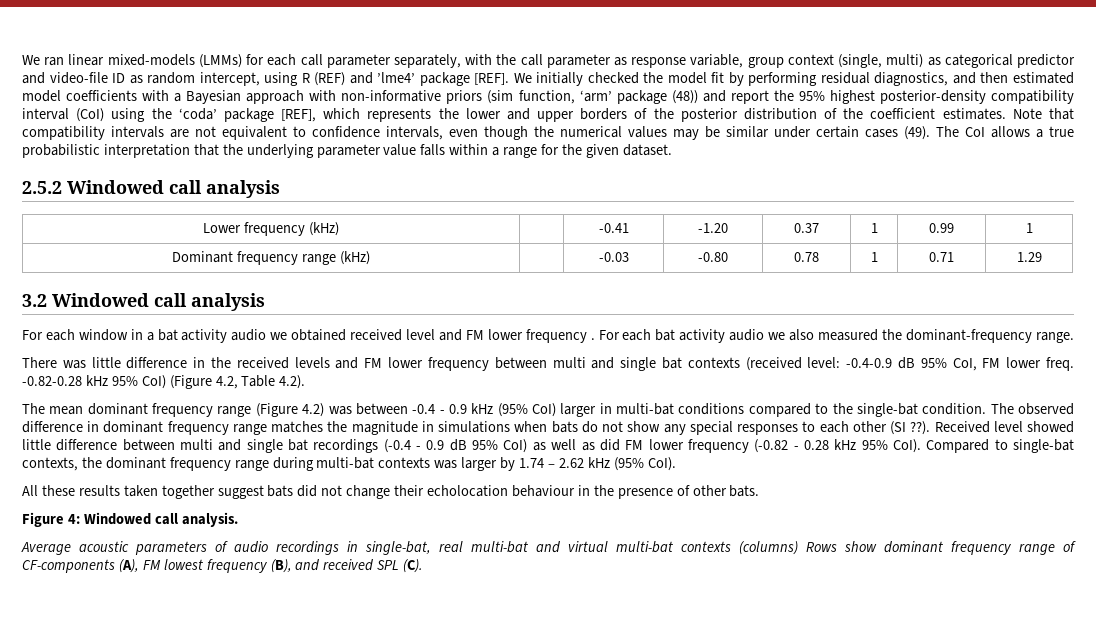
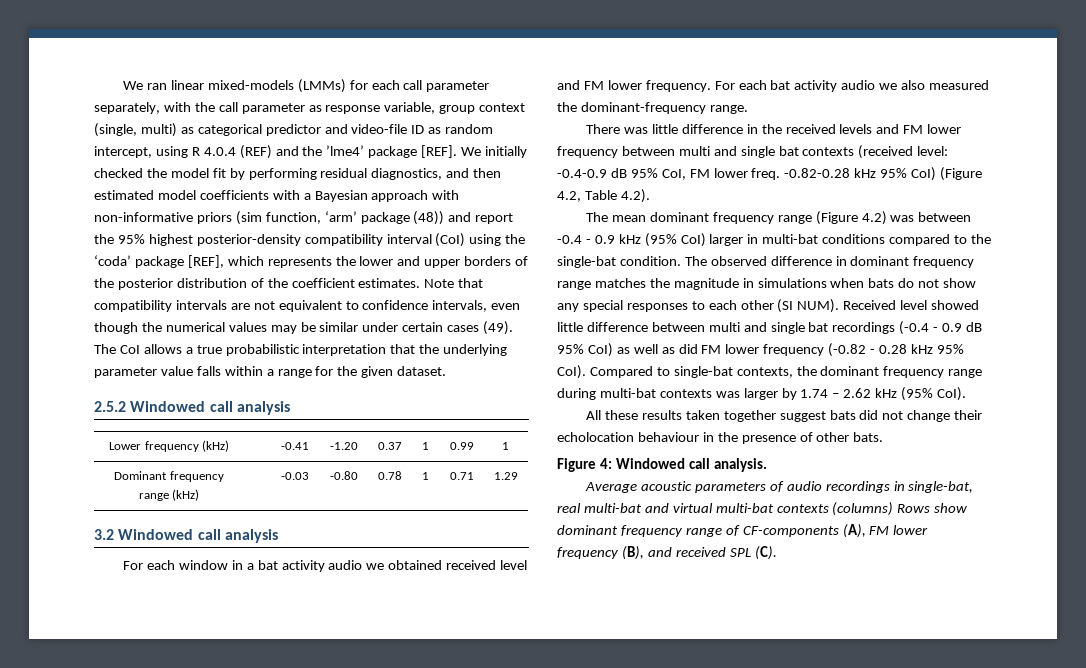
- We ran linear mixed-models (LMMs) for each call parameter separately, with the call parameter as response variable, group context (single, multi) as categorical predictor and video-file ID as random intercept, using R (REF) and ’lme4’ package [REF].
+ We ran linear mixed-models (LMMs) for each call parameter separately, with the call parameter as response variable, group context (single, multi) as categorical predictor and video-file ID as random intercept, using R 4.0.4 (REF) and the ’lme4’ package [REF].
- For each window in a bat activity audio we obtained received level and FM lower frequency .
+ For each window in a bat activity audio we obtained received level and FM lower frequency.
- The observed difference in dominant frequency range matches the magnitude in simulations when bats do not show any special responses to each other (SI ??).
+ The observed difference in dominant frequency range matches the magnitude in simulations when bats do not show any special responses to each other (SI NUM).
- Average acoustic parameters of audio recordings in single-bat, real multi-bat and virtual multi-bat contexts (columns) Rows show dominant frequency range of CF-components (A), FM lowest frequency (B), and received SPL (C).
+ Average acoustic parameters of audio recordings in single-bat, real multi-bat and virtual multi-bat contexts (columns) Rows show dominant frequency range of CF-components (A), FM lower frequency (B), and received SPL (C).

